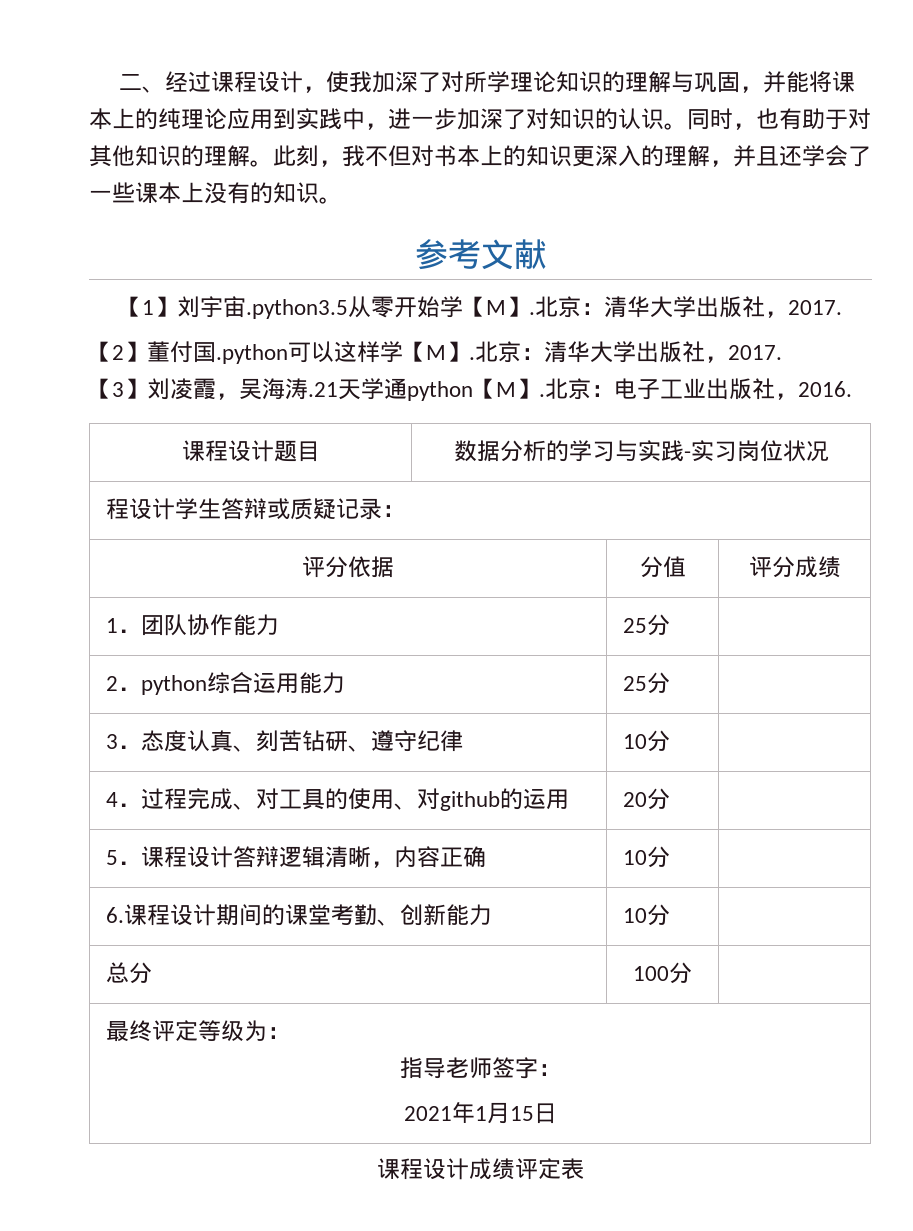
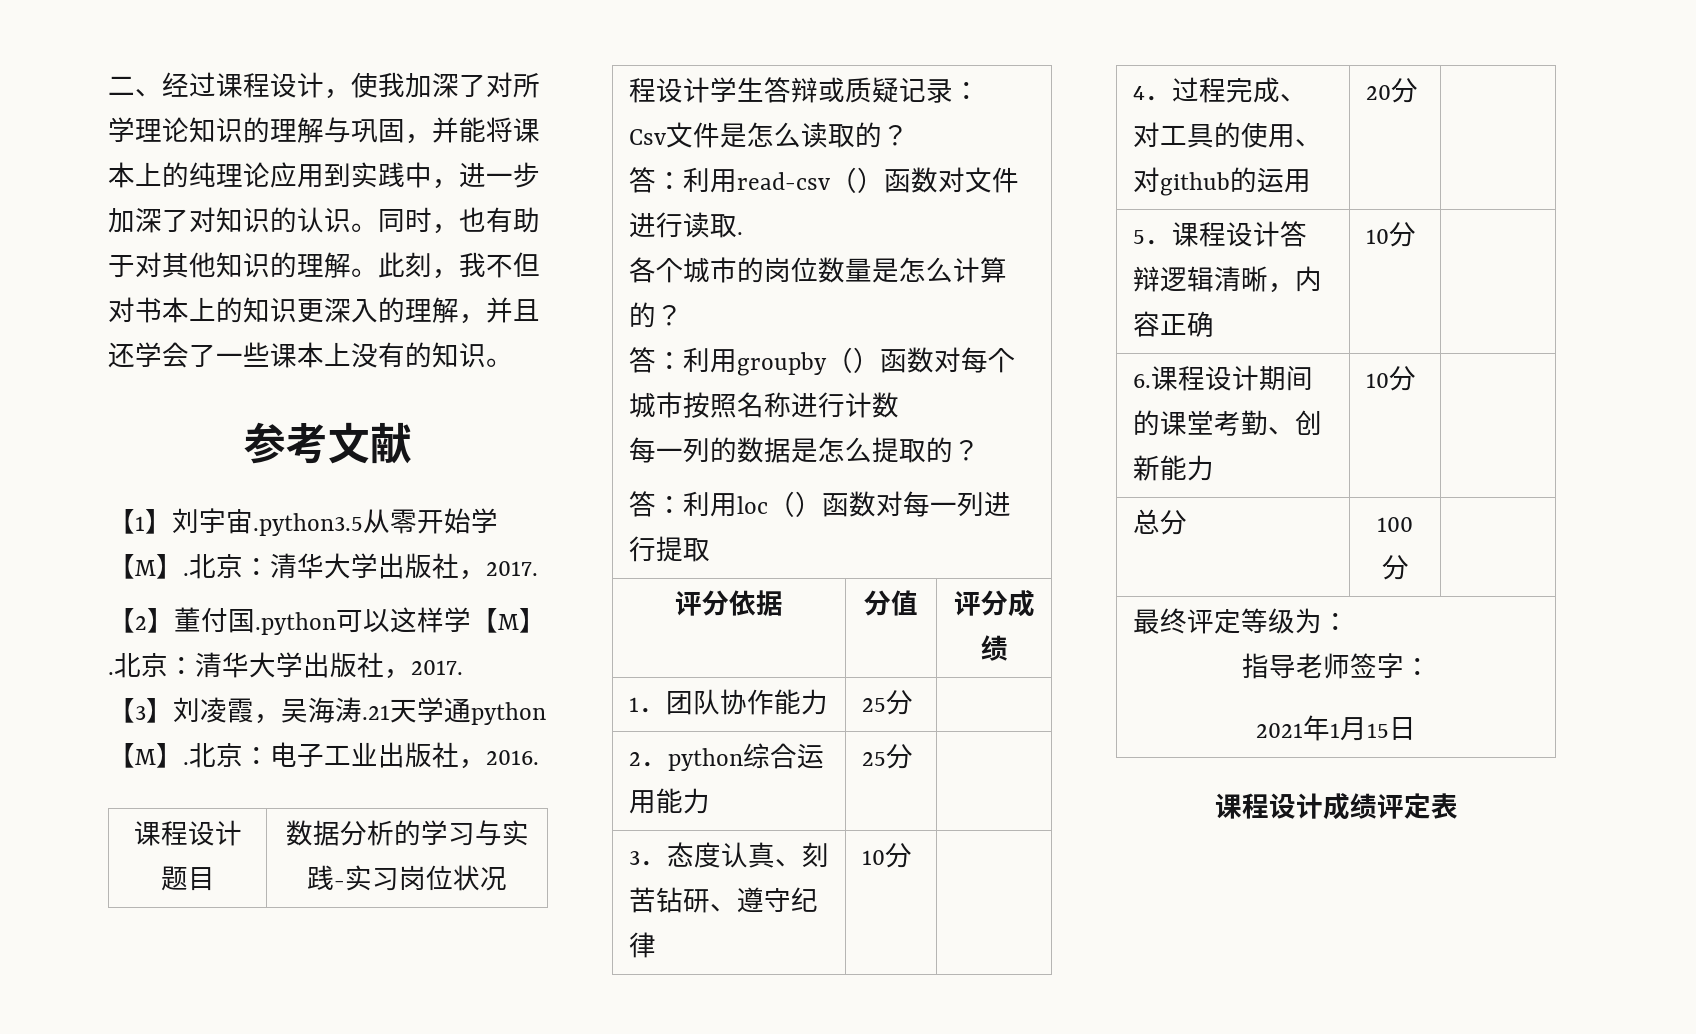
+ Csv文件是怎么读取的？
+ 答：利用read-csv（）函数对文件进行读取.
+ 各个城市的岗位数量是怎么计算的？
+ 答：利用groupby（）函数对每个城市按照名称进行计数
+ 每一列的数据是怎么提取的？
+ 答：利用loc（）函数对每一列进行提取

